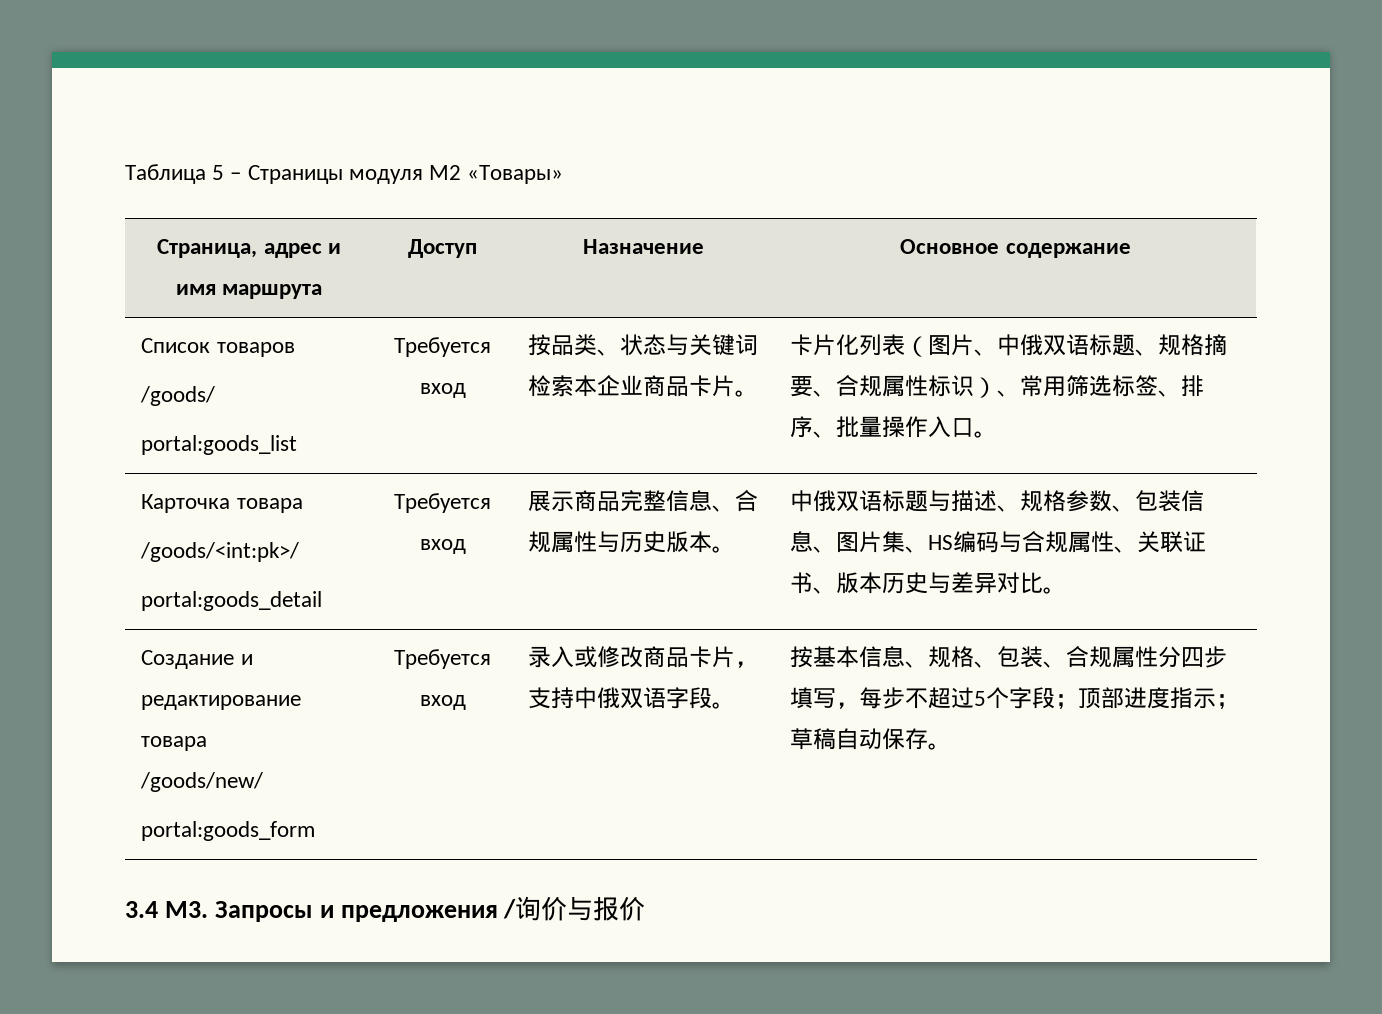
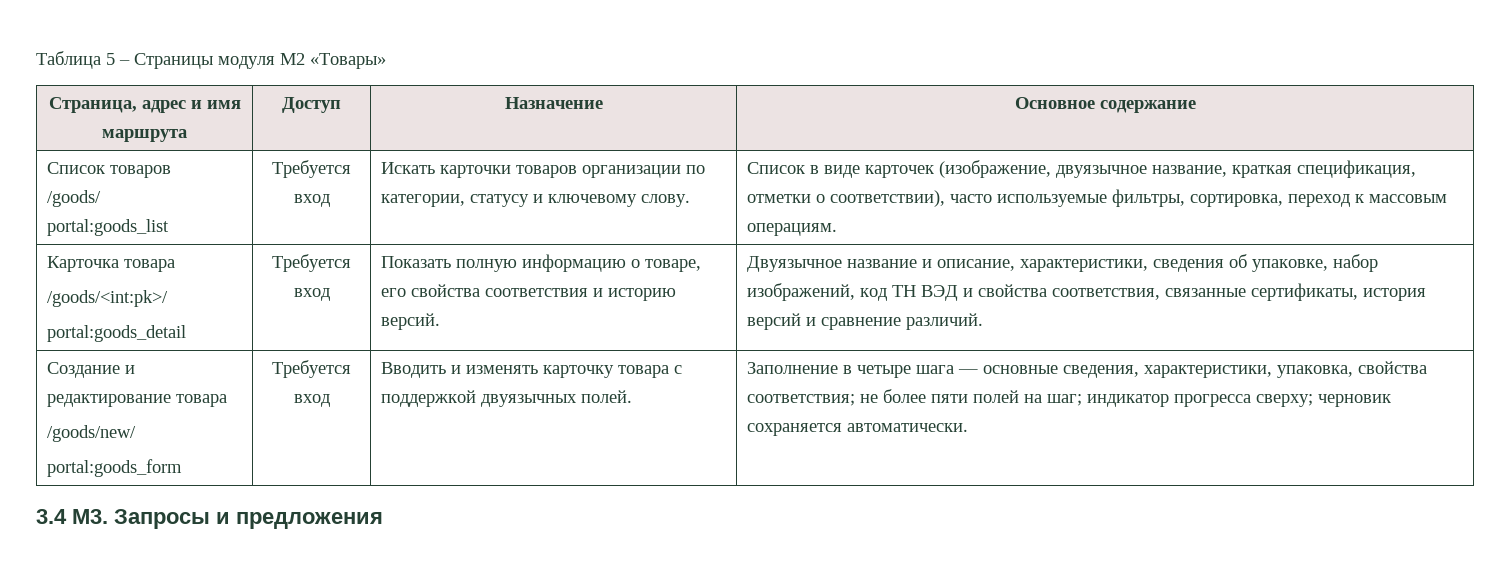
  Список товаров
  /goods/
- portal:goods_list | Требуется вход | 按品类、状态与关键词检索本企业商品卡片。 | 卡片化列表（图片、中俄双语标题、规格摘要、合规属性标识）、常用筛选标签、排序、批量操作入口。
+ portal:goods_list | Требуется вход | Искать карточки товаров организации по категории, статусу и ключевому слову. | Список в виде карточек (изображение, двуязычное название, краткая спецификация, отметки о соответствии), часто используемые фильтры, сортировка, переход к массовым операциям.
  Карточка товара
  /goods/<int:pk>/
- portal:goods_detail | Требуется вход | 展示商品完整信息、合规属性与历史版本。 | 中俄双语标题与描述、规格参数、包装信息、图片集、HS编码与合规属性、关联证书、版本历史与差异对比。
+ portal:goods_detail | Требуется вход | Показать полную информацию о товаре, его свойства соответствия и историю версий. | Двуязычное название и описание, характеристики, сведения об упаковке, набор изображений, код ТН ВЭД и свойства соответствия, связанные сертификаты, история версий и сравнение различий.
- 录入或修改商品卡片，支持中俄双语字段。 | 按基本信息、规格、包装、合规属性分四步填写，每步不超过5个字段；顶部进度指示；草稿自动保存。
+ Вводить и изменять карточку товара с поддержкой двуязычных полей. | Заполнение в четыре шага — основные сведения, характеристики, упаковка, свойства соответствия; не более пяти полей на шаг; индикатор прогресса сверху; черновик сохраняется автоматически.
- 3.4 M3. Запросы и предложения /询价与报价
+ 3.4 M3. Запросы и предложения

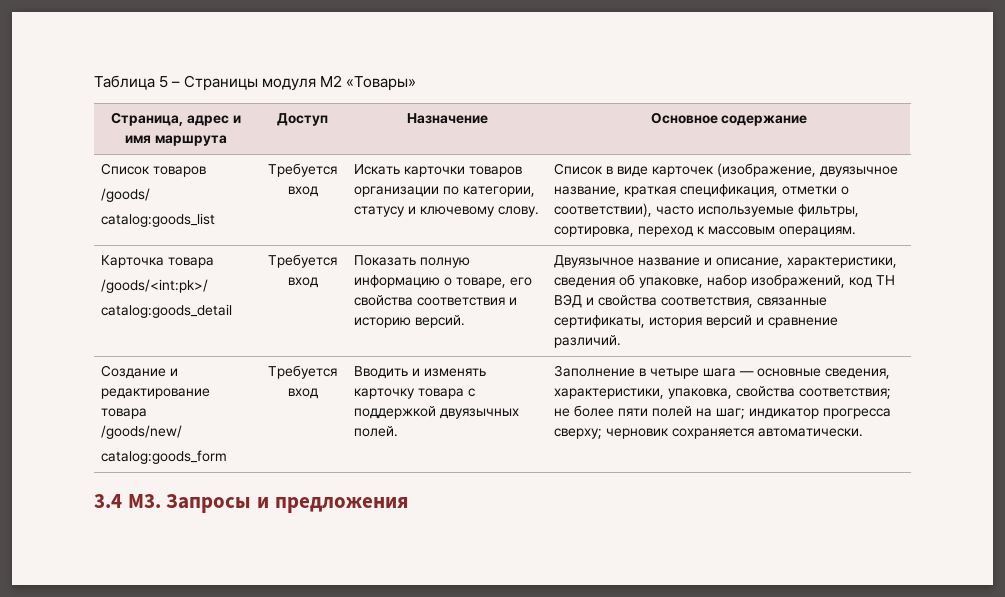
  Список товаров
  /goods/
- portal:goods_list | Требуется вход | Искать карточки товаров организации по категории, статусу и ключевому слову. | Список в виде карточек (изображение, двуязычное название, краткая спецификация, отметки о соответствии), часто используемые фильтры, сортировка, переход к массовым операциям.
+ catalog:goods_list | Требуется вход | Искать карточки товаров организации по категории, статусу и ключевому слову. | Список в виде карточек (изображение, двуязычное название, краткая спецификация, отметки о соответствии), часто используемые фильтры, сортировка, переход к массовым операциям.
  Карточка товара
  /goods/<int:pk>/
- portal:goods_detail | Требуется вход | Показать полную информацию о товаре, его свойства соответствия и историю версий. | Двуязычное название и описание, характеристики, сведения об упаковке, набор изображений, код ТН ВЭД и свойства соответствия, связанные сертификаты, история версий и сравнение различий.
+ catalog:goods_detail | Требуется вход | Показать полную информацию о товаре, его свойства соответствия и историю версий. | Двуязычное название и описание, характеристики, сведения об упаковке, набор изображений, код ТН ВЭД и свойства соответствия, связанные сертификаты, история версий и сравнение различий.
  Создание и редактирование товара
  /goods/new/
- portal:goods_form | Требуется вход | Вводить и изменять карточку товара с поддержкой двуязычных полей. | Заполнение в четыре шага — основные сведения, характеристики, упаковка, свойства соответствия; не более пяти полей на шаг; индикатор прогресса сверху; черновик сохраняется автоматически.
+ catalog:goods_form | Требуется вход | Вводить и изменять карточку товара с поддержкой двуязычных полей. | Заполнение в четыре шага — основные сведения, характеристики, упаковка, свойства соответствия; не более пяти полей на шаг; индикатор прогресса сверху; черновик сохраняется автоматически.

